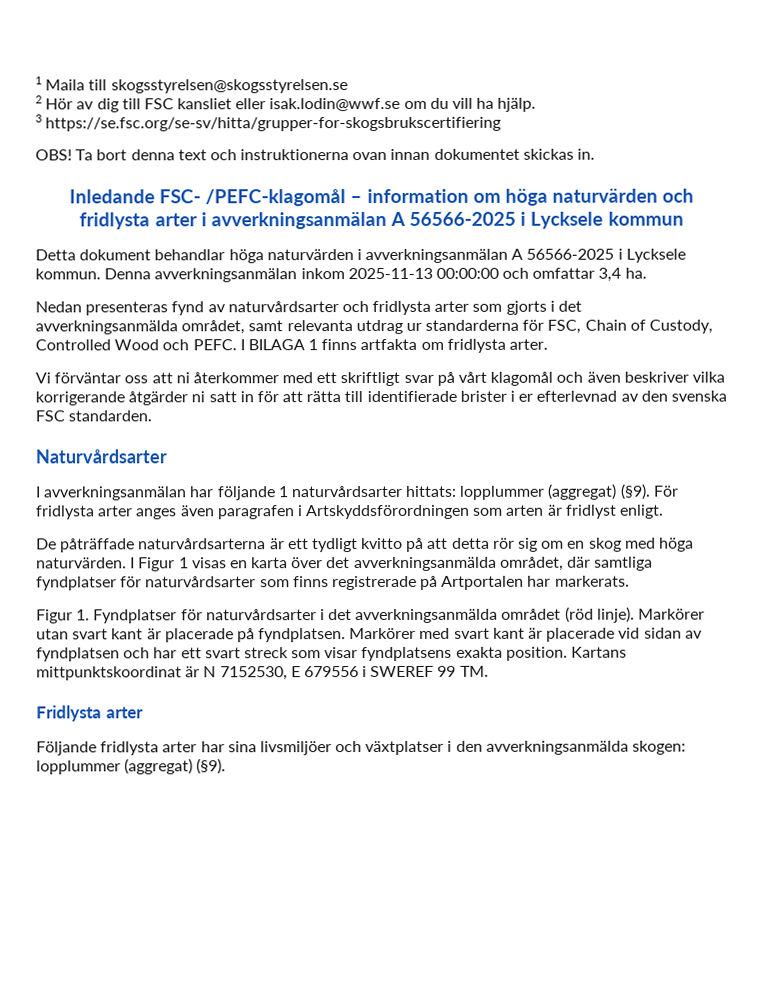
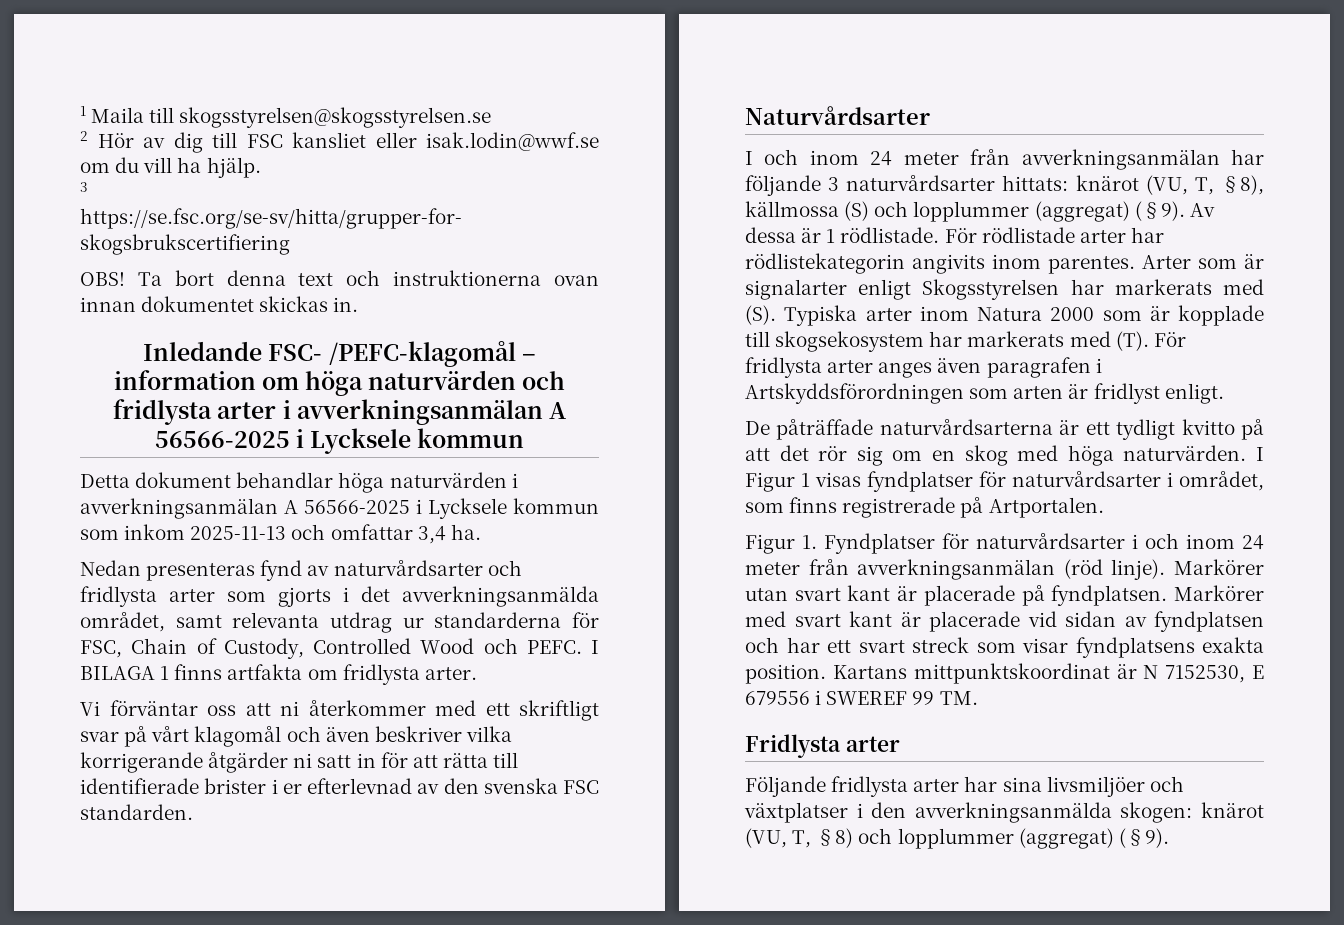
- Detta dokument behandlar höga naturvärden i avverkningsanmälan A 56566-2025 i Lycksele kommun. Denna avverkningsanmälan inkom 2025-11-13 00:00:00 och omfattar 3,4 ha.
+ Detta dokument behandlar höga naturvärden i avverkningsanmälan A 56566-2025 i Lycksele kommun som inkom 2025-11-13 och omfattar 3,4 ha.
- I avverkningsanmälan har följande 1 naturvårdsarter hittats: lopplummer (aggregat) (§9). För fridlysta arter anges även paragrafen i Artskyddsförordningen som arten är fridlyst enligt.
+ I och inom 24 meter från avverkningsanmälan har följande 3 naturvårdsarter hittats: knärot (VU, T, §8), källmossa (S) och lopplummer (aggregat) (§9). Av dessa är 1 rödlistade. För rödlistade arter har rödlistekategorin angivits inom parentes. Arter som är signalarter enligt Skogsstyrelsen har markerats med (S). Typiska arter inom Natura 2000 som är kopplade till skogsekosystem har markerats med (T). För fridlysta arter anges även paragrafen i Artskyddsförordningen som arten är fridlyst enligt.
- De påträffade naturvårdsarterna är ett tydligt kvitto på att detta rör sig om en skog med höga naturvärden.
+ De påträffade naturvårdsarterna är ett tydligt kvitto på att det rör sig om en skog med höga naturvärden.
- I Figur 1 visas en karta över det avverkningsanmälda området, där samtliga fyndplatser för naturvårdsarter som finns registrerade på Artportalen har markerats.
+ I Figur 1 visas fyndplatser för naturvårdsarter i området, som finns registrerade på Artportalen.
- Figur 1. Fyndplatser för naturvårdsarter i det avverkningsanmälda området (röd linje).
+ Figur 1. Fyndplatser för naturvårdsarter i och inom 24 meter från avverkningsanmälan (röd linje).
- Följande fridlysta arter har sina livsmiljöer och växtplatser i den avverkningsanmälda skogen: lopplummer (aggregat) (§9).
+ Följande fridlysta arter har sina livsmiljöer och växtplatser i den avverkningsanmälda skogen: knärot (VU, T, §8) och lopplummer (aggregat) (§9).

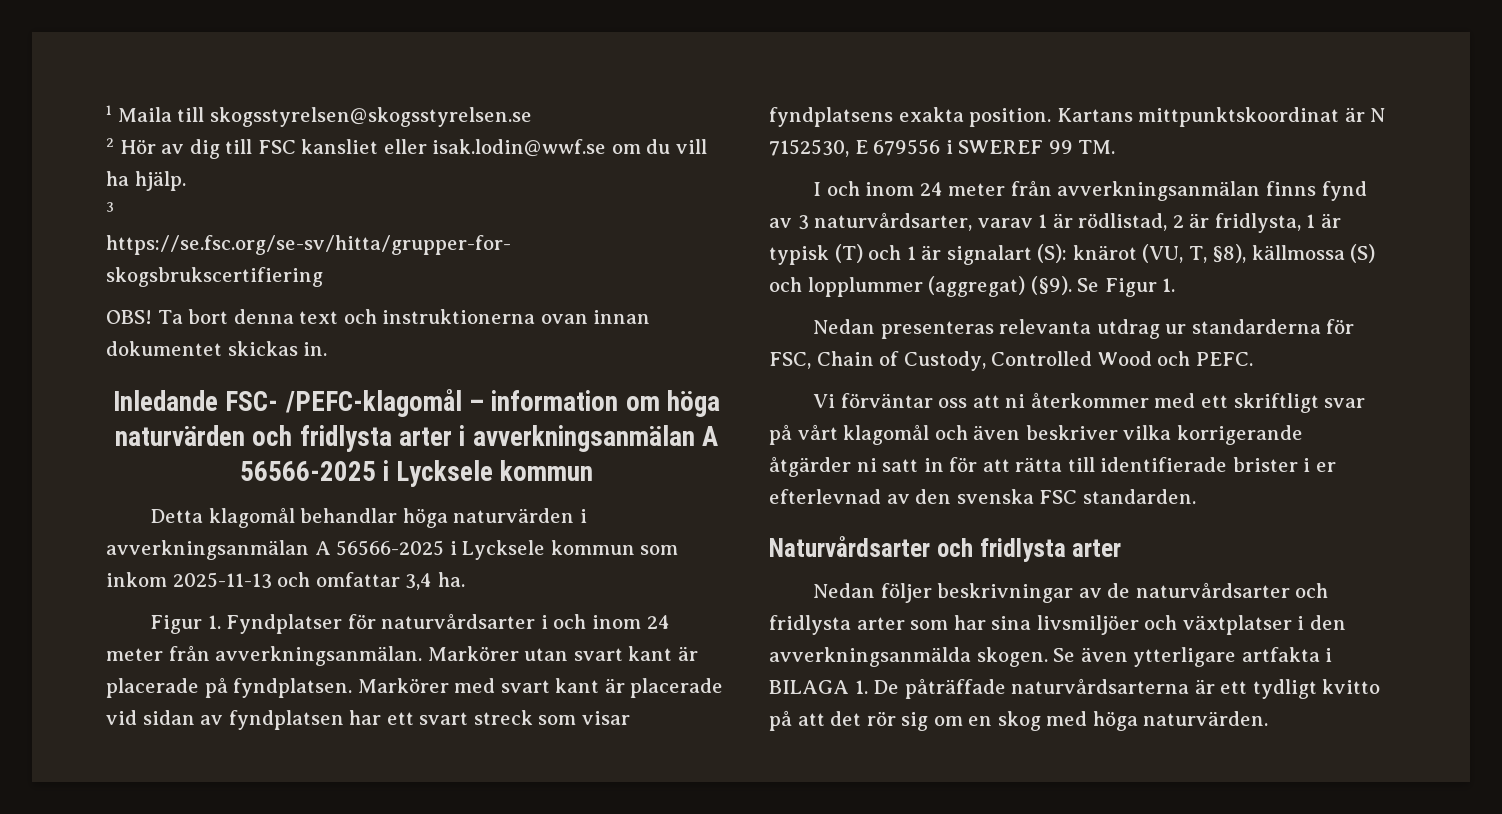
- Detta dokument behandlar höga naturvärden i avverkningsanmälan A 56566-2025 i Lycksele kommun som inkom 2025-11-13 och omfattar 3,4 ha.
+ Detta klagomål behandlar höga naturvärden i avverkningsanmälan A 56566-2025 i Lycksele kommun som inkom 2025-11-13 och omfattar 3,4 ha.
- Nedan presenteras fynd av naturvårdsarter och fridlysta arter som gjorts i det avverkningsanmälda området, samt relevanta utdrag ur standarderna för FSC, Chain of Custody, Controlled Wood och PEFC. I BILAGA 1 finns artfakta om fridlysta arter.
+ Figur 1. Fyndplatser för naturvårdsarter i och inom 24 meter från avverkningsanmälan. Markörer utan svart kant är placerade på fyndplatsen. Markörer med svart kant är placerade vid sidan av fyndplatsen har ett svart streck som visar fyndplatsens exakta position. Kartans mittpunktskoordinat är N 7152530, E 679556 i SWEREF 99 TM.
+ I och inom 24 meter från avverkningsanmälan finns fynd av 3 naturvårdsarter, varav 1 är rödlistad, 2 är fridlysta, 1 är typisk (T) och 1 är signalart (S): knärot (VU, T, §8), källmossa (S) och lopplummer (aggregat) (§9). Se Figur 1.
+ Nedan presenteras relevanta utdrag ur standarderna för FSC, Chain of Custody, Controlled Wood och PEFC.
- Naturvårdsarter
- I och inom 24 meter från avverkningsanmälan har följande 3 naturvårdsarter hittats: knärot (VU, T, §8), källmossa (S) och lopplummer (aggregat) (§9). Av dessa är 1 rödlistade. För rödlistade arter har rödlistekategorin angivits inom parentes. Arter som är signalarter enligt Skogsstyrelsen har markerats med (S). Typiska arter inom Natura 2000 som är kopplade till skogsekosystem har markerats med (T). För fridlysta arter anges även paragrafen i Artskyddsförordningen som arten är fridlyst enligt.
- De påträffade naturvårdsarterna är ett tydligt kvitto på att det rör sig om en skog med höga naturvärden. I Figur 1 visas fyndplatser för naturvårdsarter i området, som finns registrerade på Artportalen.
- Figur 1. Fyndplatser för naturvårdsarter i och inom 24 meter från avverkningsanmälan (röd linje). Markörer utan svart kant är placerade på fyndplatsen. Markörer med svart kant är placerade vid sidan av fyndplatsen och har ett svart streck som visar fyndplatsens exakta position. Kartans mittpunktskoordinat är N 7152530, E 679556 i SWEREF 99 TM.
- Fridlysta arter
- Följande fridlysta arter har sina livsmiljöer och växtplatser i den avverkningsanmälda skogen: knärot (VU, T, §8) och lopplummer (aggregat) (§9).
+ Naturvårdsarter och fridlysta arter
+ Nedan följer beskrivningar av de naturvårdsarter och fridlysta arter som har sina livsmiljöer och växtplatser i den avverkningsanmälda skogen. Se även ytterligare artfakta i BILAGA 1. De påträffade naturvårdsarterna är ett tydligt kvitto på att det rör sig om en skog med höga naturvärden.

